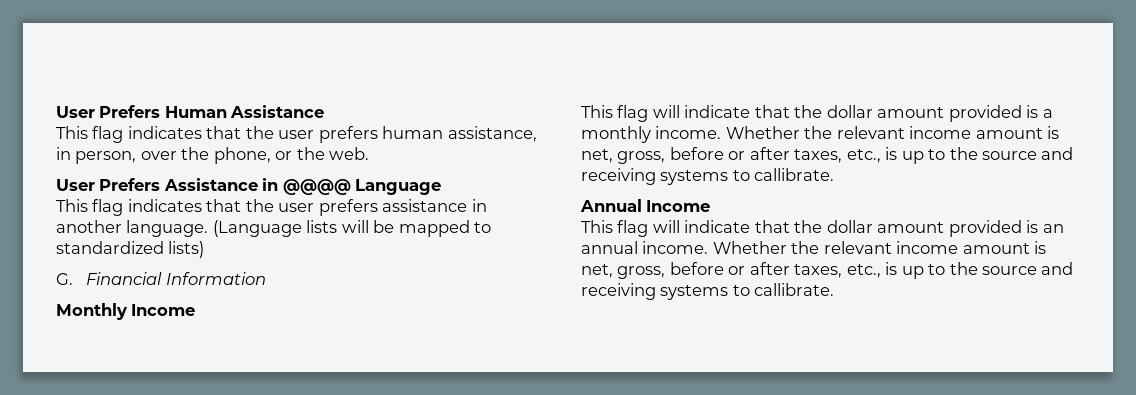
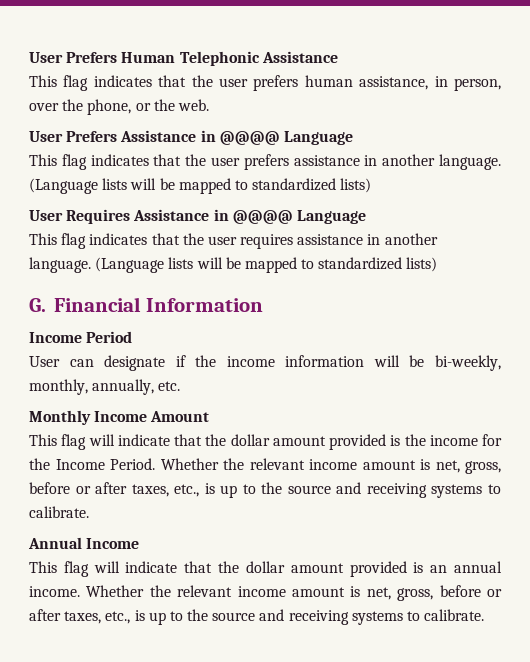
- User Prefers Human Assistance
+ User Prefers Human Telephonic Assistance
+ User Requires Assistance in @@@@ Language
+ This flag indicates that the user requires assistance in another language. (Language lists will be mapped to standardized lists)
  G. Financial Information
+ Income Period
+ User can designate if the income information will be bi-weekly, monthly, annually, etc.
- Monthly Income
+ Monthly Income Amount
- This flag will indicate that the dollar amount provided is a monthly income. Whether the relevant income amount is net, gross, before or after taxes, etc., is up to the source and receiving systems to callibrate.
+ This flag will indicate that the dollar amount provided is the income for the Income Period. Whether the relevant income amount is net, gross, before or after taxes, etc., is up to the source and receiving systems to calibrate.
- This flag will indicate that the dollar amount provided is an annual income. Whether the relevant income amount is net, gross, before or after taxes, etc., is up to the source and receiving systems to callibrate.
+ This flag will indicate that the dollar amount provided is an annual income. Whether the relevant income amount is net, gross, before or after taxes, etc., is up to the source and receiving systems to calibrate.

